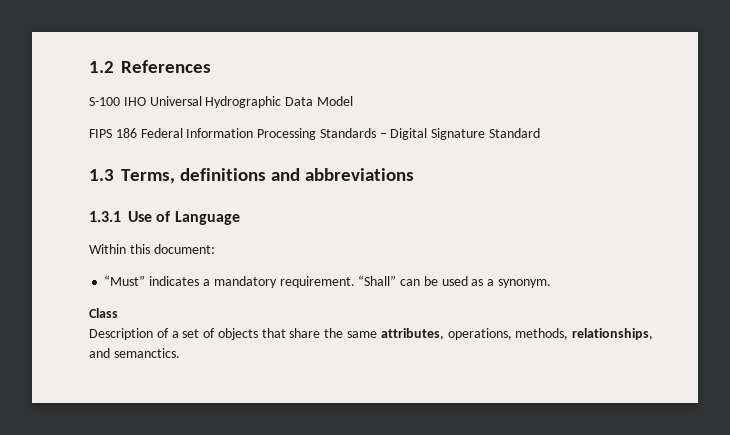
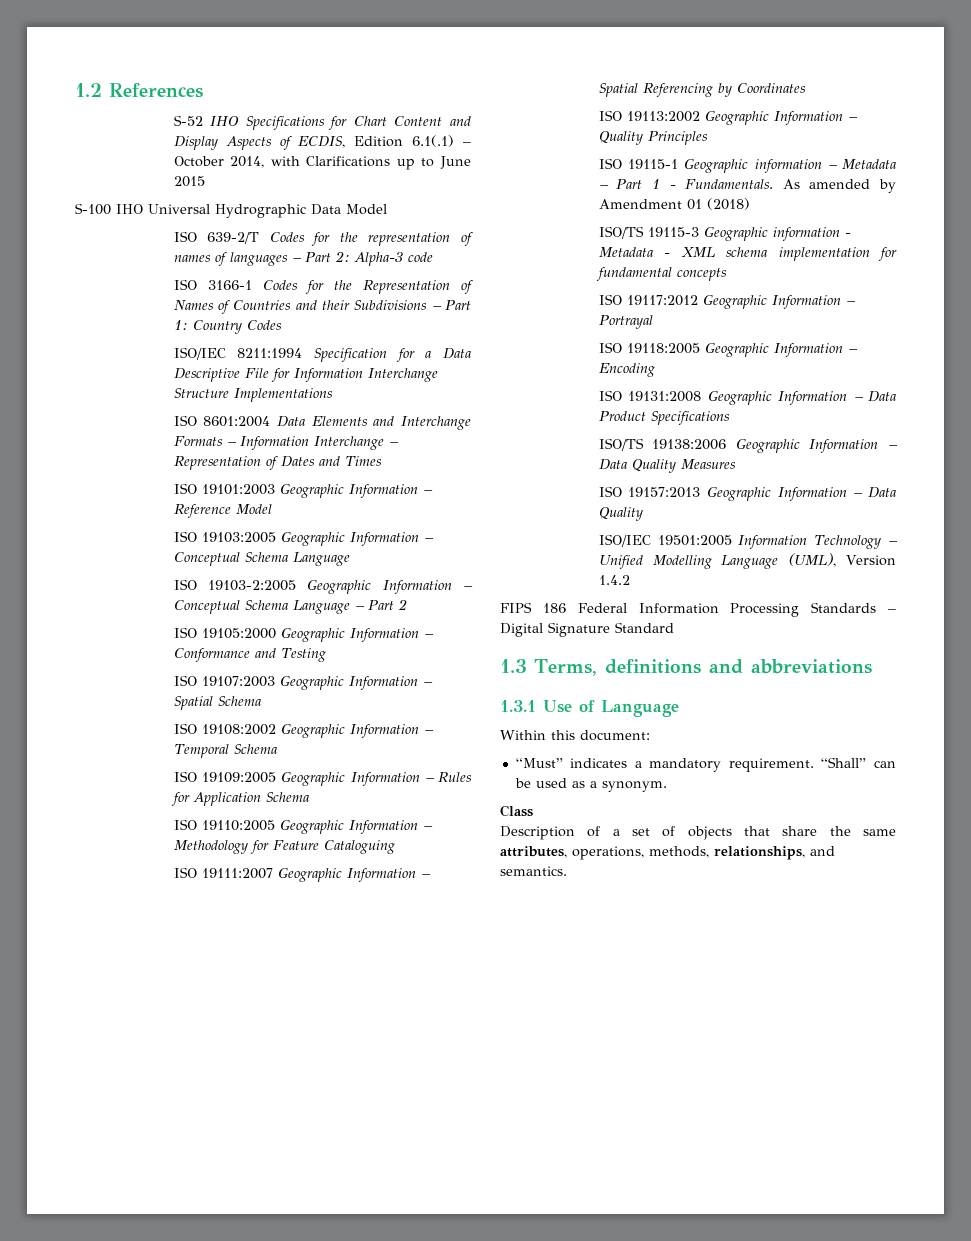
+ S-52 IHO Specifications for Chart Content and Display Aspects of ECDIS, Edition 6.1(.1) – October 2014, with Clarifications up to June 2015
+ ISO 639-2/T Codes for the representation of names of languages – Part 2: Alpha-3 code
+ ISO 3166-1 Codes for the Representation of Names of Countries and their Subdivisions – Part 1: Country Codes
+ ISO/IEC 8211:1994 Specification for a Data Descriptive File for Information Interchange Structure Implementations
+ ISO 8601:2004 Data Elements and Interchange Formats – Information Interchange – Representation of Dates and Times
+ ISO 19101:2003 Geographic Information – Reference Model
+ ISO 19103:2005 Geographic Information – Conceptual Schema Language
+ ISO 19103-2:2005 Geographic Information – Conceptual Schema Language – Part 2
+ ISO 19105:2000 Geographic Information – Conformance and Testing
+ ISO 19107:2003 Geographic Information – Spatial Schema
+ ISO 19108:2002 Geographic Information – Temporal Schema
+ ISO 19109:2005 Geographic Information – Rules for Application Schema
+ ISO 19110:2005 Geographic Information – Methodology for Feature Cataloguing
+ ISO 19111:2007 Geographic Information – Spatial Referencing by Coordinates
+ ISO 19113:2002 Geographic Information – Quality Principles
+ ISO 19115-1 Geographic information – Metadata – Part 1 - Fundamentals. As amended by Amendment 01 (2018)
+ ISO/TS 19115-3 Geographic information - Metadata - XML schema implementation for fundamental concepts
+ ISO 19117:2012 Geographic Information – Portrayal
+ ISO 19118:2005 Geographic Information – Encoding
+ ISO 19131:2008 Geographic Information – Data Product Specifications
+ ISO/TS 19138:2006 Geographic Information – Data Quality Measures
+ ISO 19157:2013 Geographic Information – Data Quality
+ ISO/IEC 19501:2005 Information Technology – Unified Modelling Language (UML), Version 1.4.2
- Description of a set of objects that share the same attributes, operations, methods, relationships, and semanctics.
+ Description of a set of objects that share the same attributes, operations, methods, relationships, and semantics.

